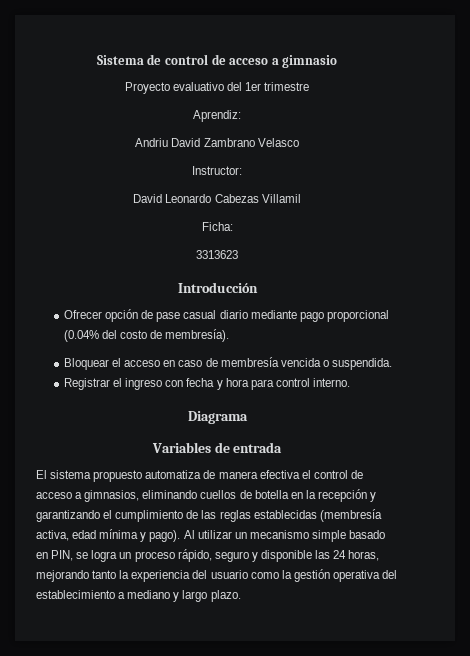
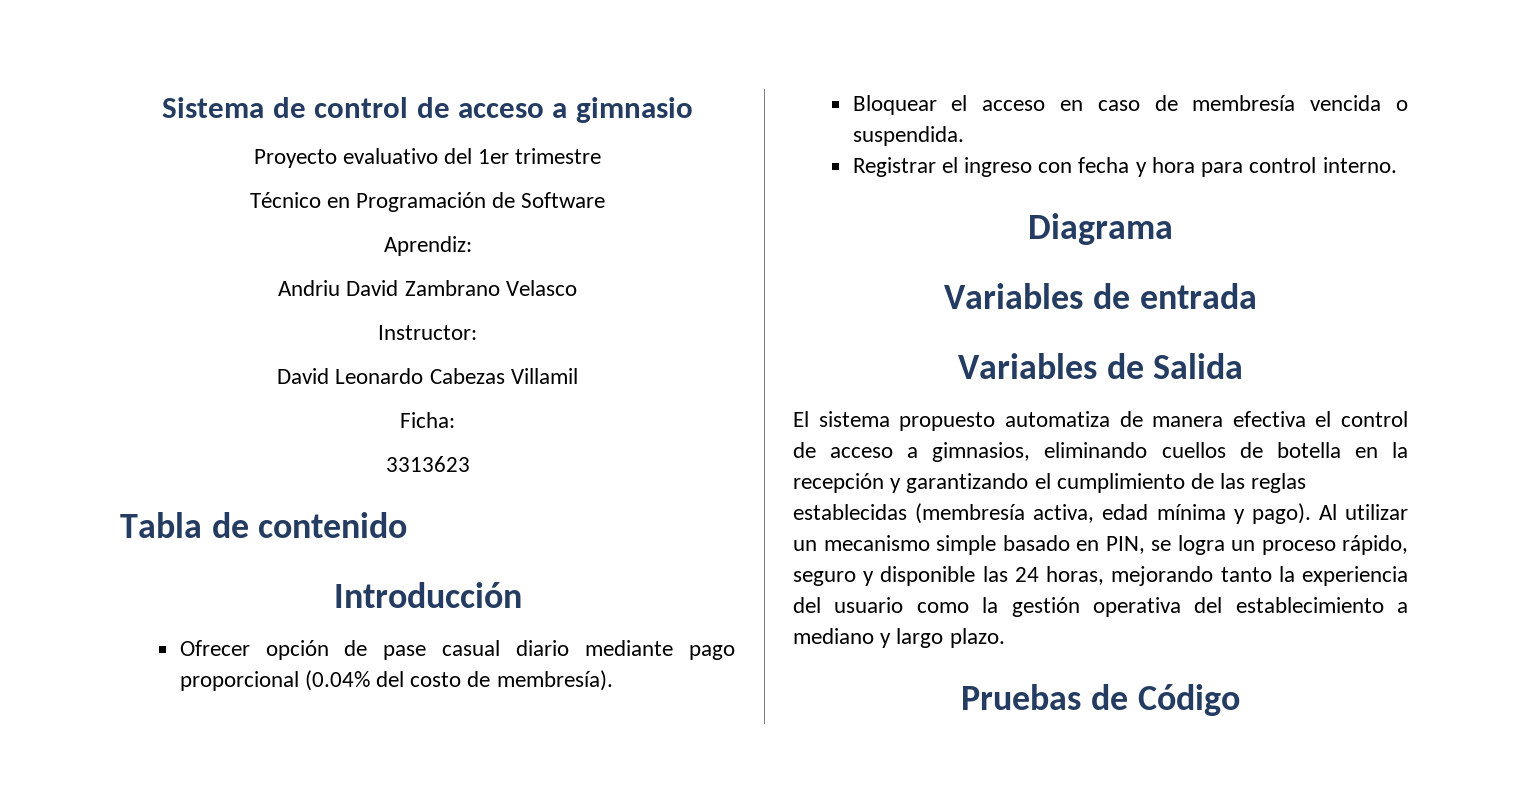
+ Técnico en Programación de Software
+ Tabla de contenido
+ Variables de Salida
+ Pruebas de Código

